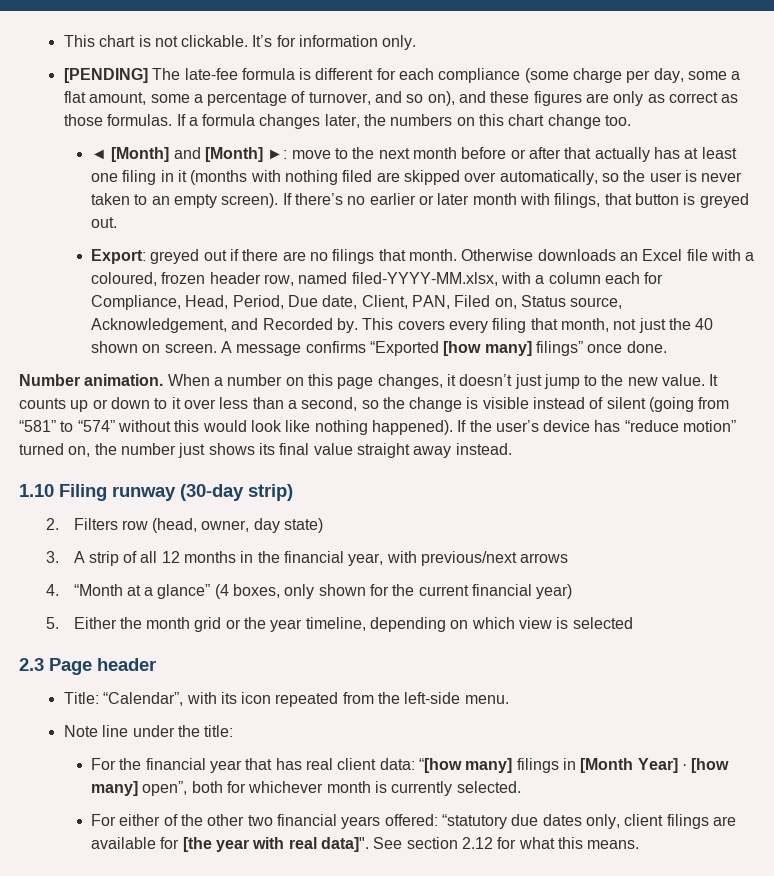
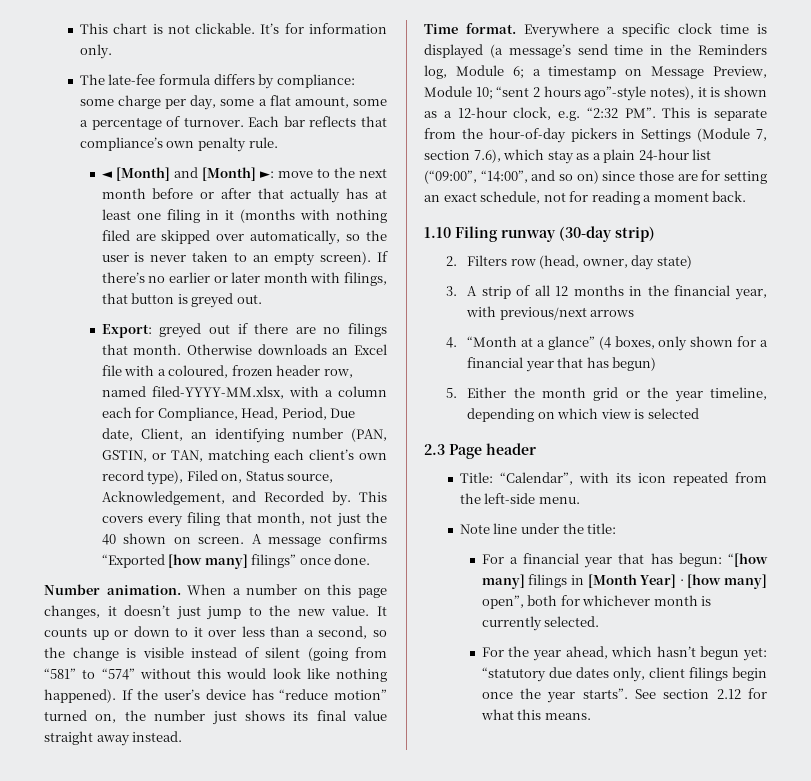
- [PENDING] The late-fee formula is different for each compliance (some charge per day, some a flat amount, some a percentage of turnover, and so on), and these figures are only as correct as those formulas. If a formula changes later, the numbers on this chart change too.
+ The late-fee formula differs by compliance: some charge per day, some a flat amount, some a percentage of turnover. Each bar reflects that compliance’s own penalty rule.
- Otherwise downloads an Excel file with a coloured, frozen header row, named filed-YYYY-MM.xlsx, with a column each for Compliance, Head, Period, Due date, Client, PAN, Filed on, Status source, Acknowledgement, and Recorded by.
+ Otherwise downloads an Excel file with a coloured, frozen header row, named filed-YYYY-MM.xlsx, with a column each for Compliance, Head, Period, Due date, Client, an identifying number (PAN, GSTIN, or TAN, matching each client’s own record type), Filed on, Status source, Acknowledgement, and Recorded by.
+ Time format. Everywhere a specific clock time is displayed (a message’s send time in the Reminders log, Module 6; a timestamp on Message Preview, Module 10; “sent 2 hours ago”-style notes), it is shown as a 12-hour clock, e.g. “2:32 PM”. This is separate from the hour-of-day pickers in Settings (Module 7, section 7.6), which stay as a plain 24-hour list (“09:00”, “14:00”, and so on) since those are for setting an exact schedule, not for reading a moment back.
- 4. “Month at a glance” (4 boxes, only shown for the current financial year)
+ 4. “Month at a glance” (4 boxes, only shown for a financial year that has begun)
- For the financial year that has real client data: “[how many] filings in [Month Year] · [how many] open”, both for whichever month is currently selected.
+ For a financial year that has begun: “[how many] filings in [Month Year] · [how many] open”, both for whichever month is currently selected.
- For either of the other two financial years offered: “statutory due dates only, client filings are available for [the year with real data]".
+ For the year ahead, which hasn’t begun yet: “statutory due dates only, client filings begin once the year starts”.

